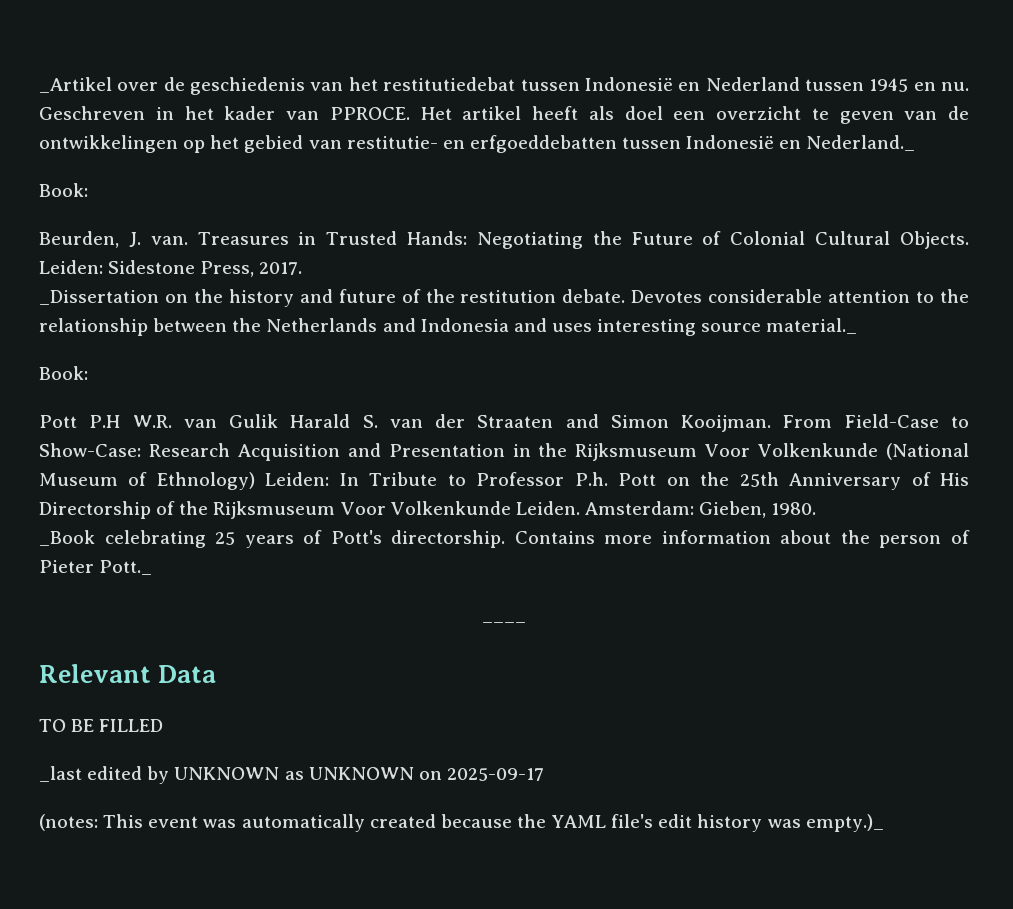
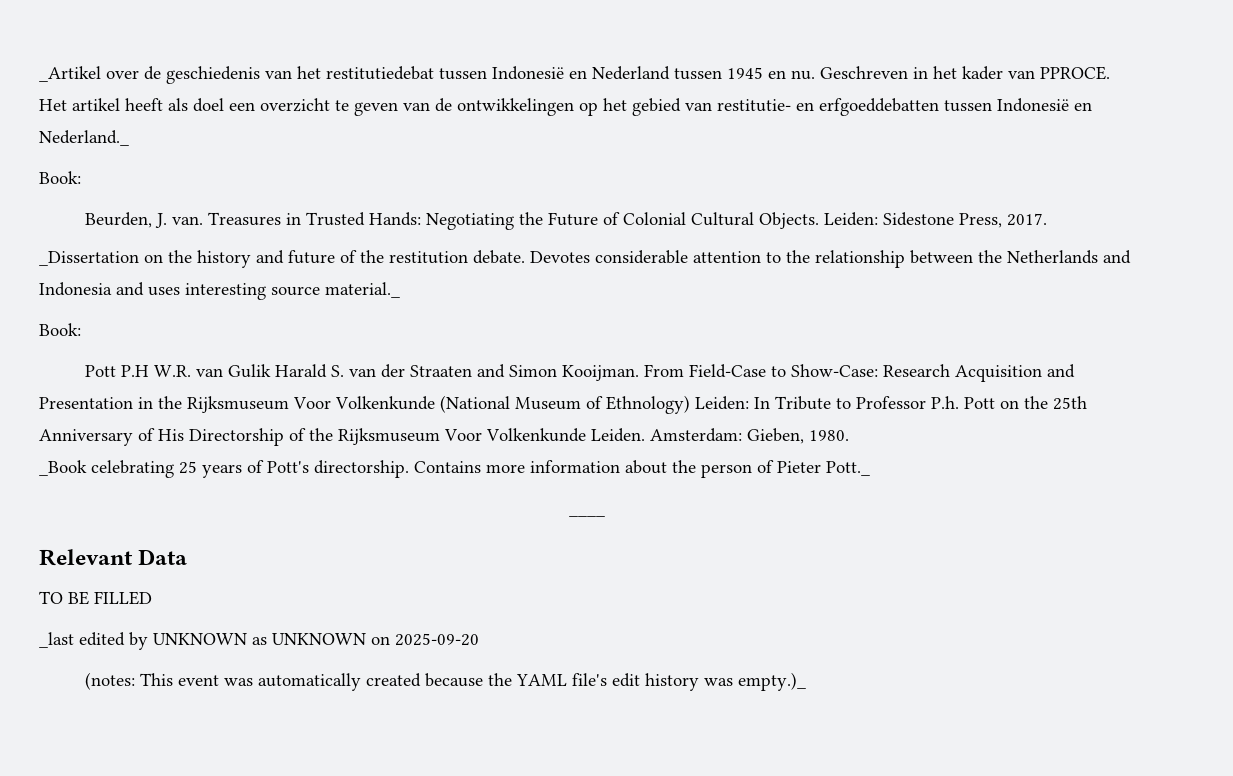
- _last edited by UNKNOWN as UNKNOWN on 2025-09-17
+ _last edited by UNKNOWN as UNKNOWN on 2025-09-20

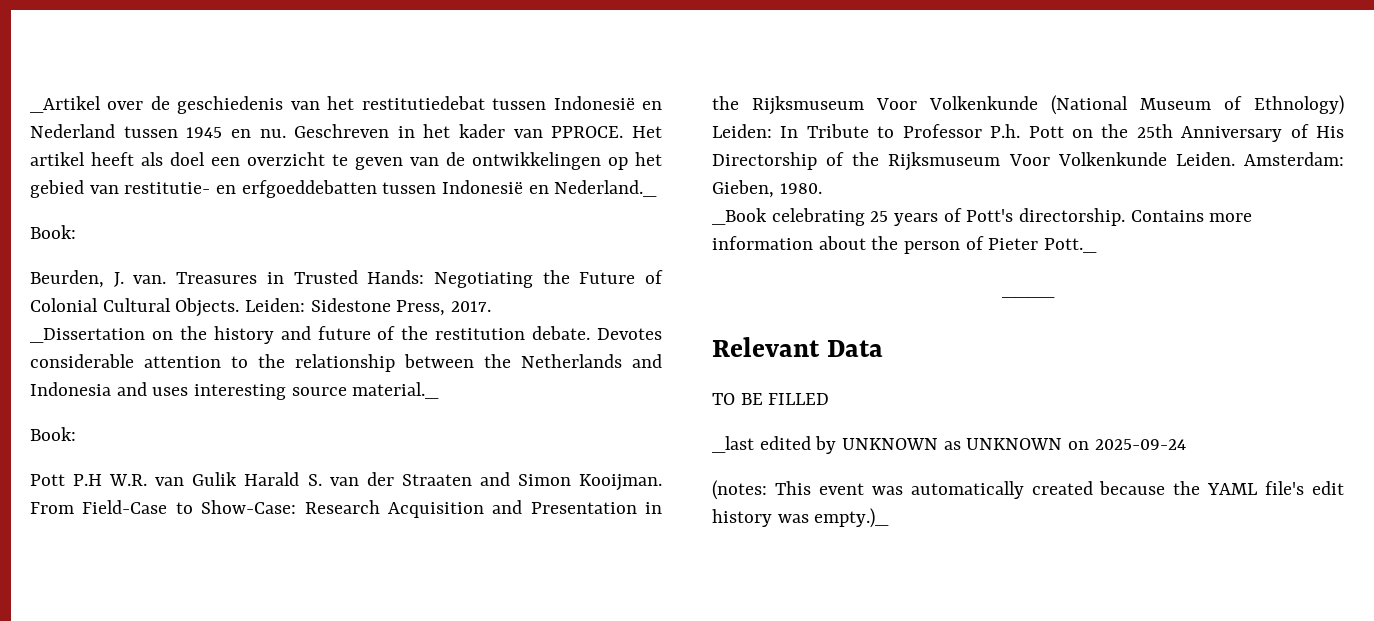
- _last edited by UNKNOWN as UNKNOWN on 2025-09-20
+ _last edited by UNKNOWN as UNKNOWN on 2025-09-24

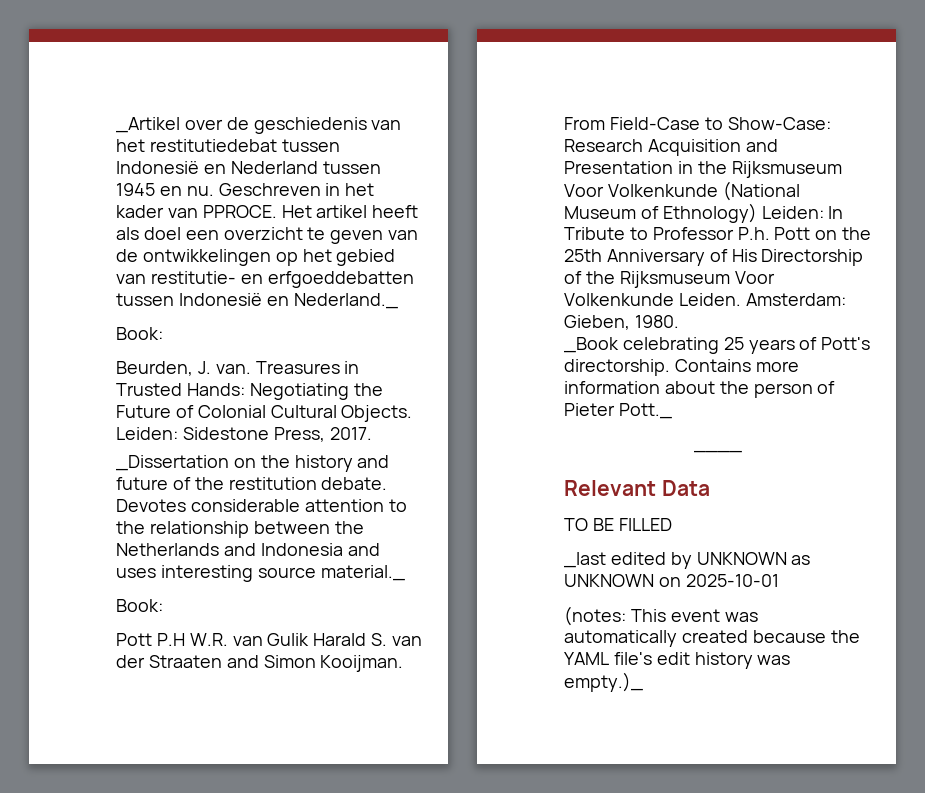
- _last edited by UNKNOWN as UNKNOWN on 2025-09-24
+ _last edited by UNKNOWN as UNKNOWN on 2025-10-01

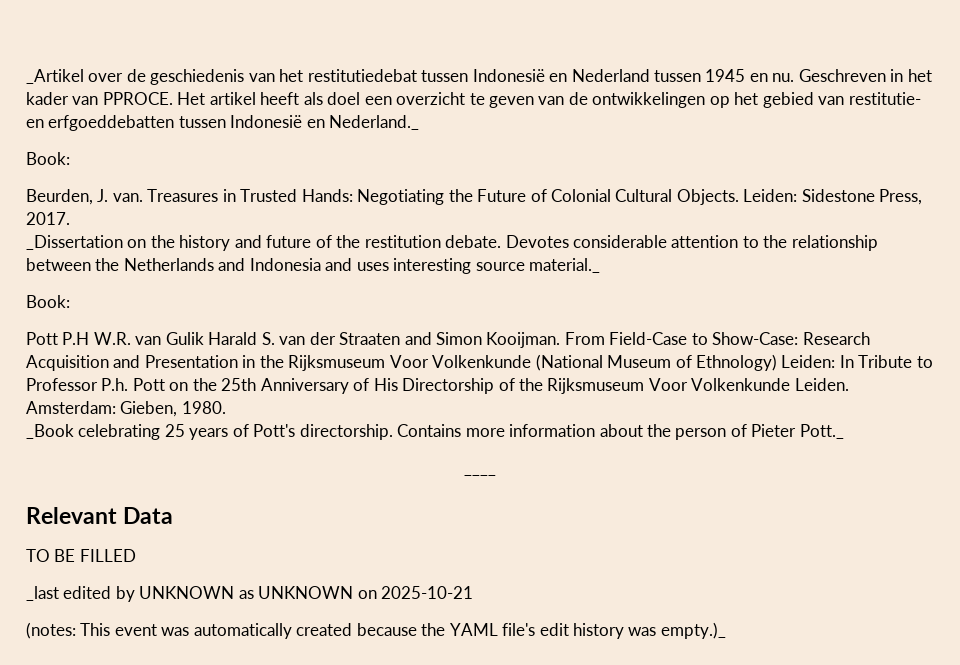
- _last edited by UNKNOWN as UNKNOWN on 2025-10-01
+ _last edited by UNKNOWN as UNKNOWN on 2025-10-21

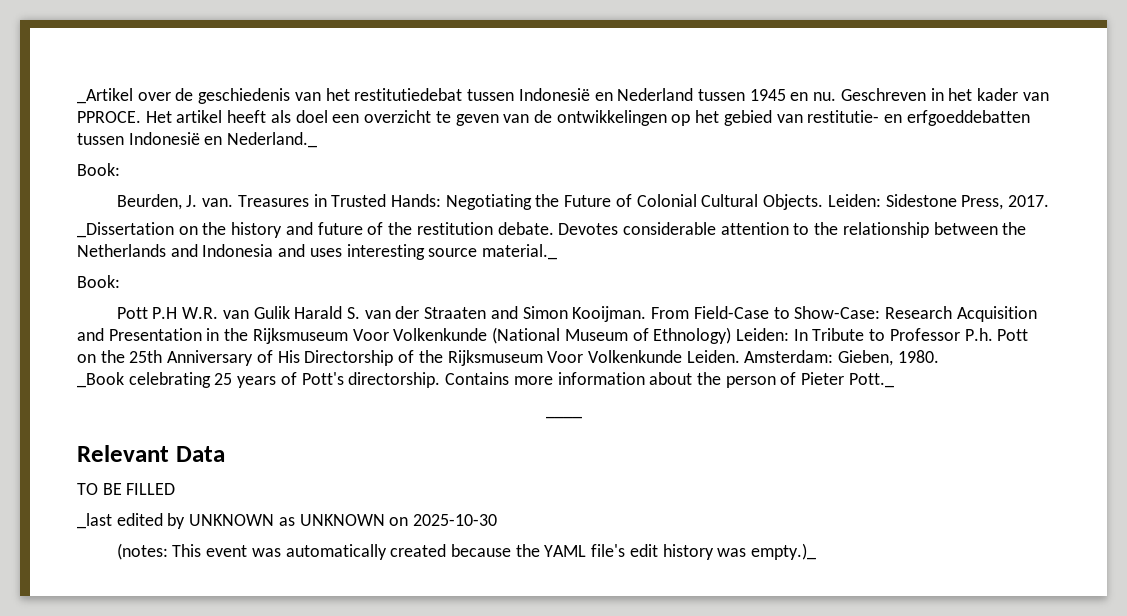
- _last edited by UNKNOWN as UNKNOWN on 2025-10-21
+ _last edited by UNKNOWN as UNKNOWN on 2025-10-30

